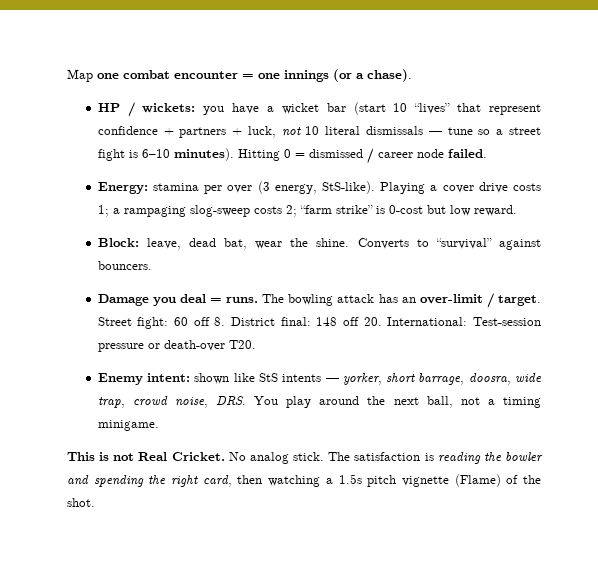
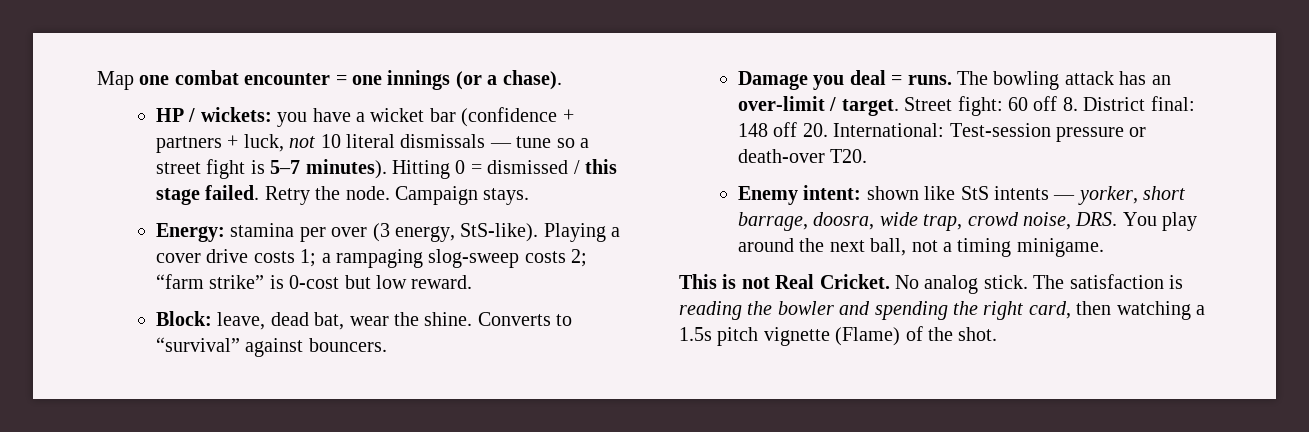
- HP / wickets: you have a wicket bar (start 10 “lives” that represent confidence + partners + luck, not 10 literal dismissals — tune so a street fight is 6–10 minutes).
+ HP / wickets: you have a wicket bar (confidence + partners + luck, not 10 literal dismissals — tune so a street fight is 5–7 minutes).
- Hitting 0 = dismissed / career node failed.
+ Hitting 0 = dismissed / this stage failed. Retry the node. Campaign stays.

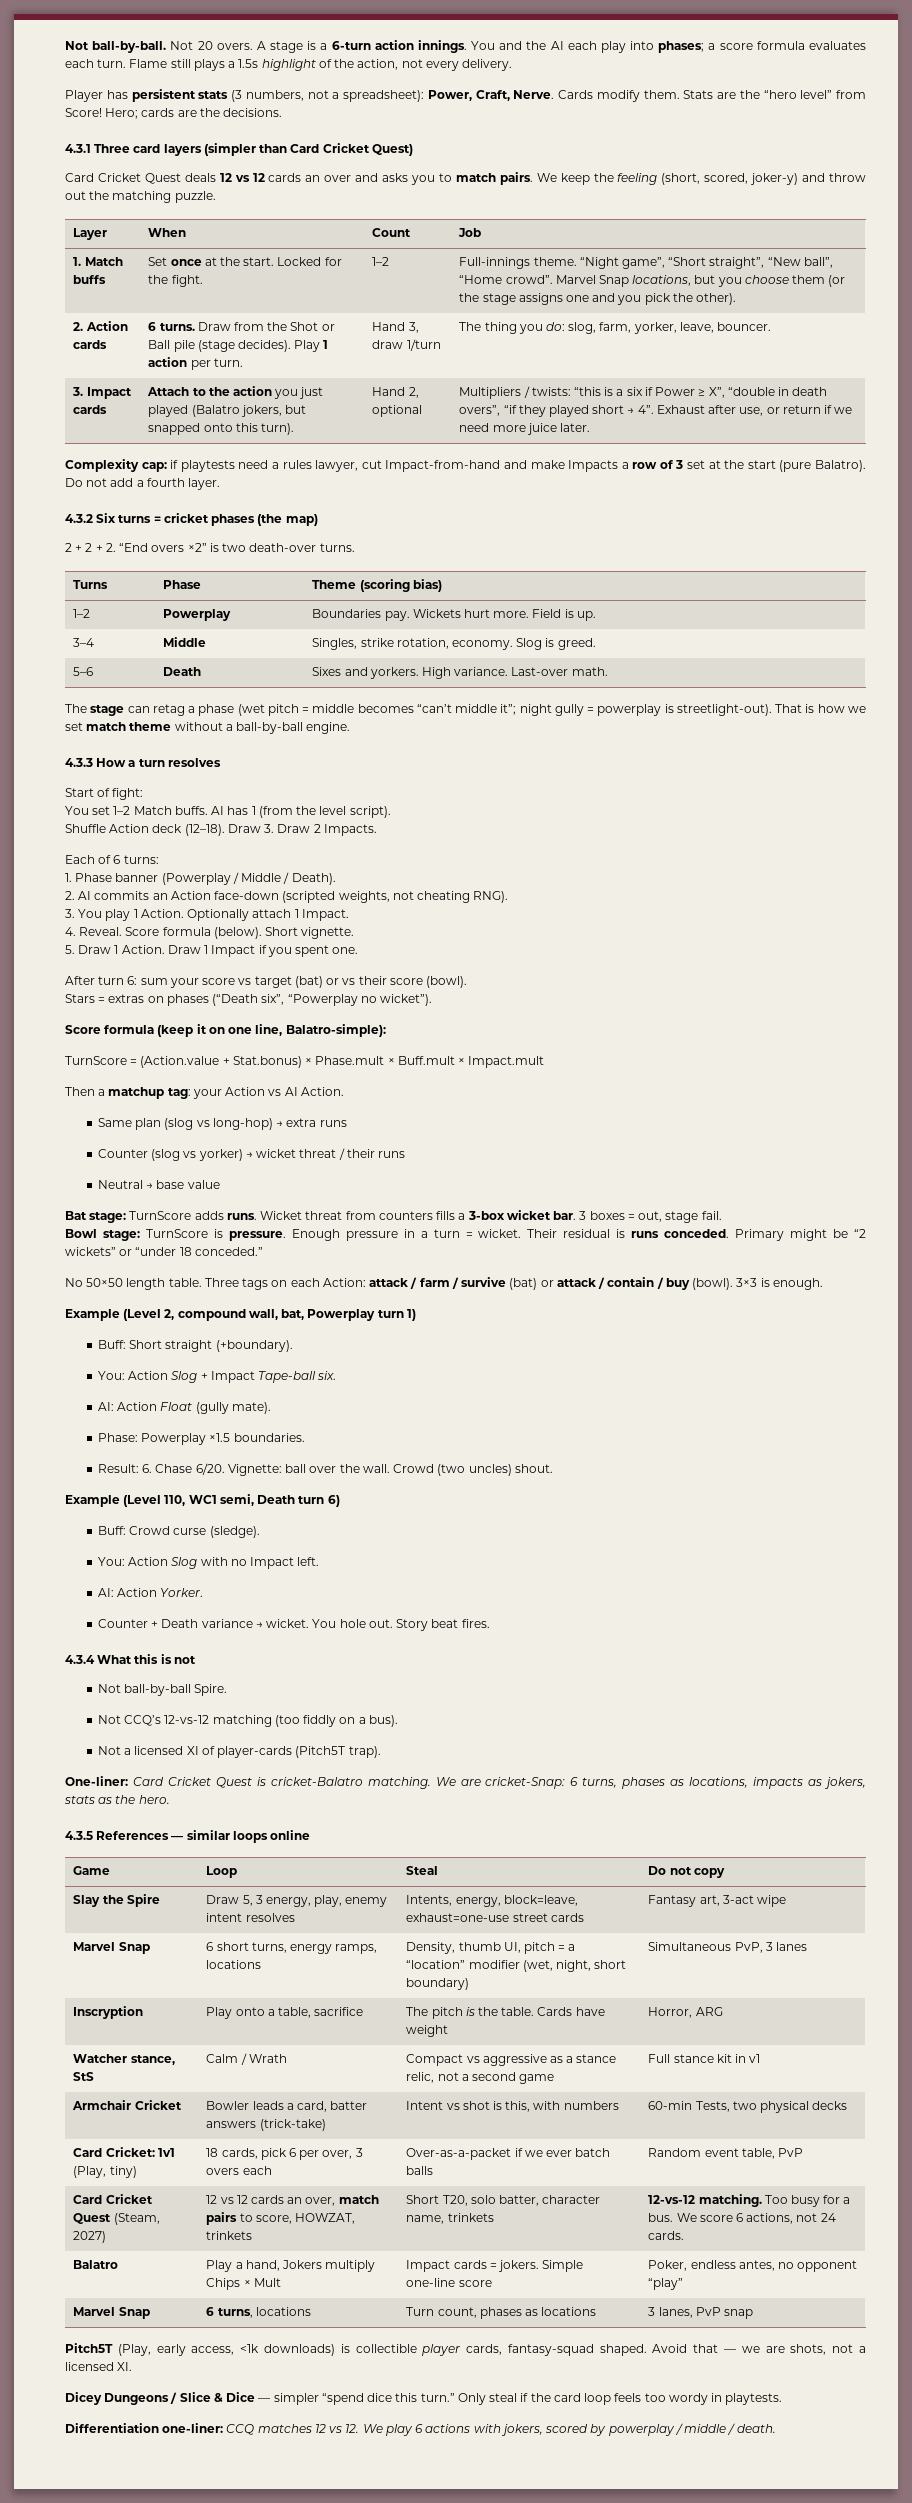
- Map one combat encounter = one innings (or a chase).
- HP / wickets: you have a wicket bar (confidence + partners + luck, not 10 literal dismissals — tune so a street fight is 5–7 minutes). Hitting 0 = dismissed / this stage failed. Retry the node. Campaign stays.
- Energy: stamina per over (3 energy, StS-like). Playing a cover drive costs 1; a rampaging slog-sweep costs 2; “farm strike” is 0-cost but low reward.
- Block: leave, dead bat, wear the shine. Converts to “survival” against bouncers.
- Damage you deal = runs. The bowling attack has an over-limit / target. Street fight: 60 off 8. District final: 148 off 20. International: Test-session pressure or death-over T20.
- Enemy intent: shown like StS intents — yorker, short barrage, doosra, wide trap, crowd noise, DRS. You play around the next ball, not a timing minigame.
- This is not Real Cricket. No analog stick. The satisfaction is reading the bowler and spending the right card, then watching a 1.5s pitch vignette (Flame) of the shot.
+ Not ball-by-ball. Not 20 overs. A stage is a 6-turn action innings. You and the AI each play into phases; a score formula evaluates each turn. Flame still plays a 1.5s highlight of the action, not every delivery.
+ Player has persistent stats (3 numbers, not a spreadsheet): Power, Craft, Nerve. Cards modify them. Stats are the “hero level” from Score! Hero; cards are the decisions.
+ 4.3.1 Three card layers (simpler than Card Cricket Quest)
+ Card Cricket Quest deals 12 vs 12 cards an over and asks you to match pairs. We keep the feeling (short, scored, joker-y) and throw out the matching puzzle.
+ Layer | When | Count | Job
+ 1. Match buffs | Set once at the start. Locked for the fight. | 1–2 | Full-innings theme. “Night game”, “Short straight”, “New ball”, “Home crowd”. Marvel Snap locations, but you choose them (or the stage assigns one and you pick the other).
+ 2. Action cards | 6 turns. Draw from the Shot or Ball pile (stage decides). Play 1 action per turn. | Hand 3, draw 1/turn | The thing you do: slog, farm, yorker, leave, bouncer.
+ 3. Impact cards | Attach to the action you just played (Balatro jokers, but snapped onto this turn). | Hand 2, optional | Multipliers / twists: “this is a six if Power ≥ X”, “double in death overs”, “if they played short → 4”. Exhaust after use, or return if we need more juice later.
+ Complexity cap: if playtests need a rules lawyer, cut Impact-from-hand and make Impacts a row of 3 set at the start (pure Balatro). Do not add a fourth layer.
+ 4.3.2 Six turns = cricket phases (the map)
+ 2 + 2 + 2. “End overs ×2” is two death-over turns.
+ Turns | Phase | Theme (scoring bias)
+ 1–2 | Powerplay | Boundaries pay. Wickets hurt more. Field is up.
+ 3–4 | Middle | Singles, strike rotation, economy. Slog is greed.
+ 5–6 | Death | Sixes and yorkers. High variance. Last-over math.
+ The stage can retag a phase (wet pitch = middle becomes “can’t middle it”; night gully = powerplay is streetlight-out). That is how we set match theme without a ball-by-ball engine.
+ 4.3.3 How a turn resolves
+ Start of fight:
+ You set 1–2 Match buffs. AI has 1 (from the level script).
+ Shuffle Action deck (12–18). Draw 3. Draw 2 Impacts.
+ Each of 6 turns:
+ 1. Phase banner (Powerplay / Middle / Death).
+ 2. AI commits an Action face-down (scripted weights, not cheating RNG).
+ 3. You play 1 Action. Optionally attach 1 Impact.
+ 4. Reveal. Score formula (below). Short vignette.
+ 5. Draw 1 Action. Draw 1 Impact if you spent one.
+ After turn 6: sum your score vs target (bat) or vs their score (bowl).
+ Stars = extras on phases (“Death six”, “Powerplay no wicket”).
+ Score formula (keep it on one line, Balatro-simple):
+ TurnScore = (Action.value + Stat.bonus) × Phase.mult × Buff.mult × Impact.mult
+ Then a matchup tag: your Action vs AI Action.
+ Same plan (slog vs long-hop) → extra runs
+ Counter (slog vs yorker) → wicket threat / their runs
+ Neutral → base value
+ Bat stage: TurnScore adds runs. Wicket threat from counters fills a 3-box wicket bar. 3 boxes = out, stage fail.
+ Bowl stage: TurnScore is pressure. Enough pressure in a turn = wicket. Their residual is runs conceded. Primary might be “2 wickets” or “under 18 conceded.”
+ No 50×50 length table. Three tags on each Action: attack / farm / survive (bat) or attack / contain / buy (bowl). 3×3 is enough.
+ Example (Level 2, compound wall, bat, Powerplay turn 1)
+ Buff: Short straight (+boundary).
+ You: Action Slog + Impact Tape-ball six.
+ AI: Action Float (gully mate).
+ Phase: Powerplay ×1.5 boundaries.
+ Result: 6. Chase 6/20. Vignette: ball over the wall. Crowd (two uncles) shout.
+ Example (Level 110, WC1 semi, Death turn 6)
+ Buff: Crowd curse (sledge).
+ You: Action Slog with no Impact left.
+ AI: Action Yorker.
+ Counter + Death variance → wicket. You hole out. Story beat fires.
+ 4.3.4 What this is not
+ Not ball-by-ball Spire.
+ Not CCQ’s 12-vs-12 matching (too fiddly on a bus).
+ Not a licensed XI of player-cards (Pitch5T trap).
+ One-liner: Card Cricket Quest is cricket-Balatro matching. We are cricket-Snap: 6 turns, phases as locations, impacts as jokers, stats as the hero.
+ 4.3.5 References — similar loops online
+ Game | Loop | Steal | Do not copy
+ Slay the Spire | Draw 5, 3 energy, play, enemy intent resolves | Intents, energy, block=leave, exhaust=one-use street cards | Fantasy art, 3-act wipe
+ Marvel Snap | 6 short turns, energy ramps, locations | Density, thumb UI, pitch = a “location” modifier (wet, night, short boundary) | Simultaneous PvP, 3 lanes
+ Inscryption | Play onto a table, sacrifice | The pitch is the table. Cards have weight | Horror, ARG
+ Watcher stance, StS | Calm / Wrath | Compact vs aggressive as a stance relic, not a second game | Full stance kit in v1
+ Armchair Cricket | Bowler leads a card, batter answers (trick-take) | Intent vs shot is this, with numbers | 60-min Tests, two physical decks
+ Card Cricket: 1v1 (Play, tiny) | 18 cards, pick 6 per over, 3 overs each | Over-as-a-packet if we ever batch balls | Random event table, PvP
+ Card Cricket Quest (Steam, 2027) | 12 vs 12 cards an over, match pairs to score, HOWZAT, trinkets | Short T20, solo batter, character name, trinkets | 12-vs-12 matching. Too busy for a bus. We score 6 actions, not 24 cards.
+ Balatro | Play a hand, Jokers multiply Chips × Mult | Impact cards = jokers. Simple one-line score | Poker, endless antes, no opponent “play”
+ Marvel Snap | 6 turns, locations | Turn count, phases as locations | 3 lanes, PvP snap
+ Pitch5T (Play, early access, <1k downloads) is collectible player cards, fantasy-squad shaped. Avoid that — we are shots, not a licensed XI.
+ Dicey Dungeons / Slice & Dice — simpler “spend dice this turn.” Only steal if the card loop feels too wordy in playtests.
+ Differentiation one-liner: CCQ matches 12 vs 12. We play 6 actions with jokers, scored by powerplay / middle / death.

